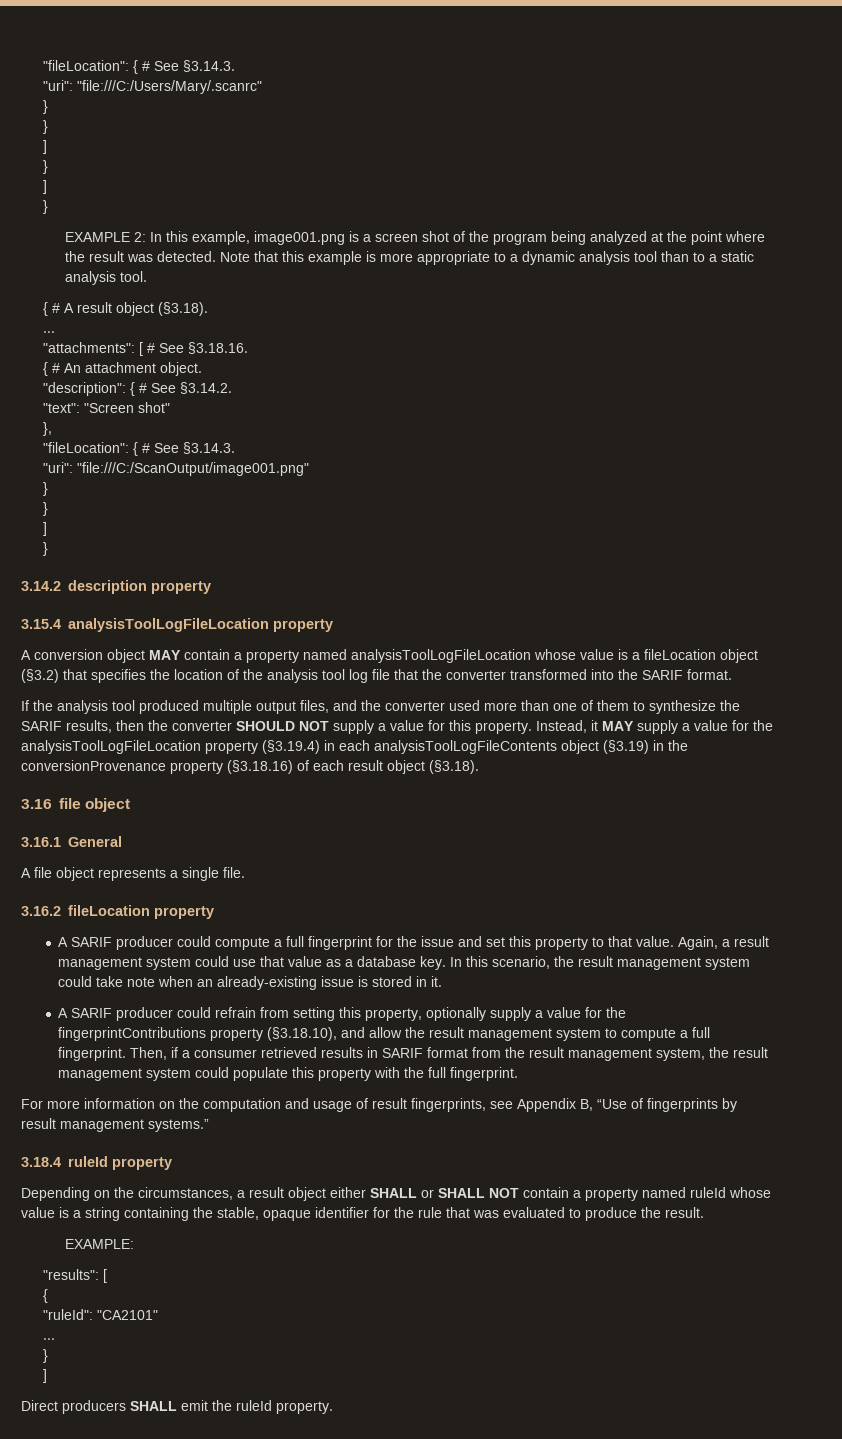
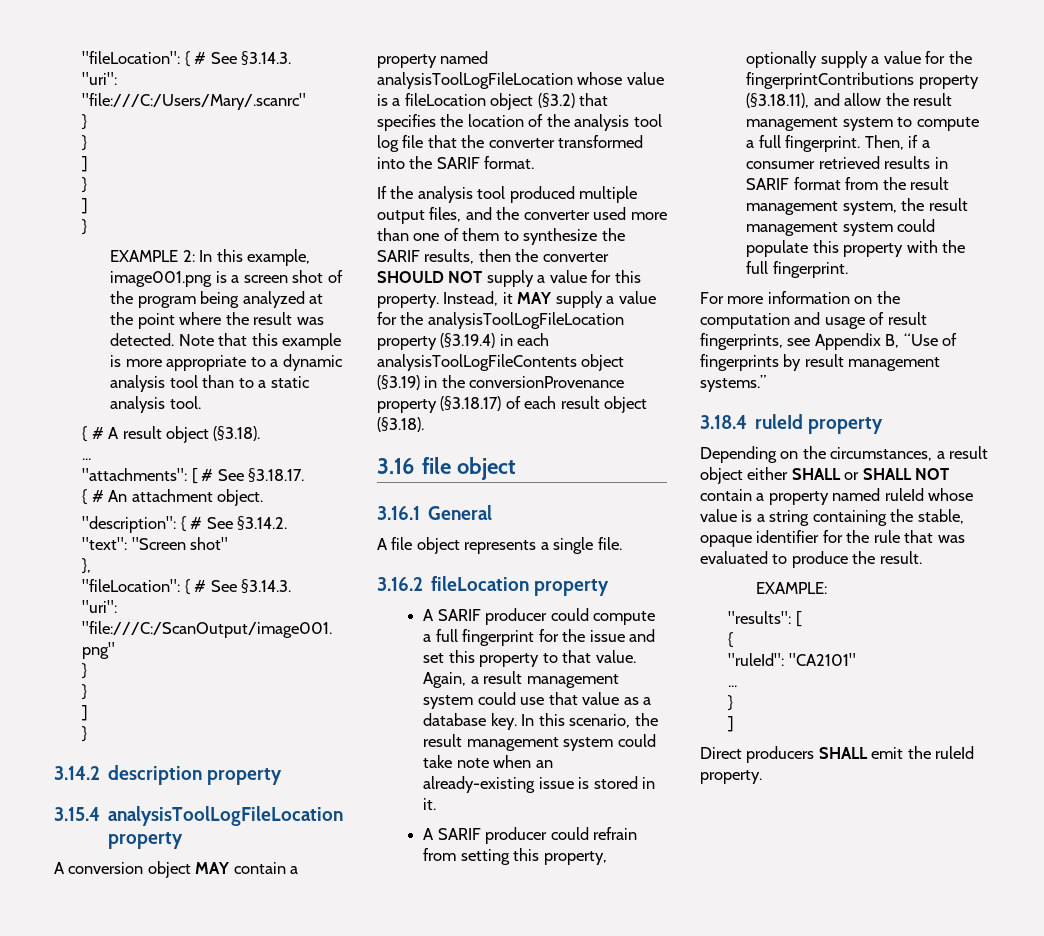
- "attachments": [ # See §3.18.16.
+ "attachments": [ # See §3.18.17.
- Instead, it MAY supply a value for the analysisToolLogFileLocation property (§3.19.4) in each analysisToolLogFileContents object (§3.19) in the conversionProvenance property (§3.18.16) of each result object (§3.18).
+ Instead, it MAY supply a value for the analysisToolLogFileLocation property (§3.19.4) in each analysisToolLogFileContents object (§3.19) in the conversionProvenance property (§3.18.17) of each result object (§3.18).
- A SARIF producer could refrain from setting this property, optionally supply a value for the fingerprintContributions property (§3.18.10), and allow the result management system to compute a full fingerprint.
+ A SARIF producer could refrain from setting this property, optionally supply a value for the fingerprintContributions property (§3.18.11), and allow the result management system to compute a full fingerprint.

